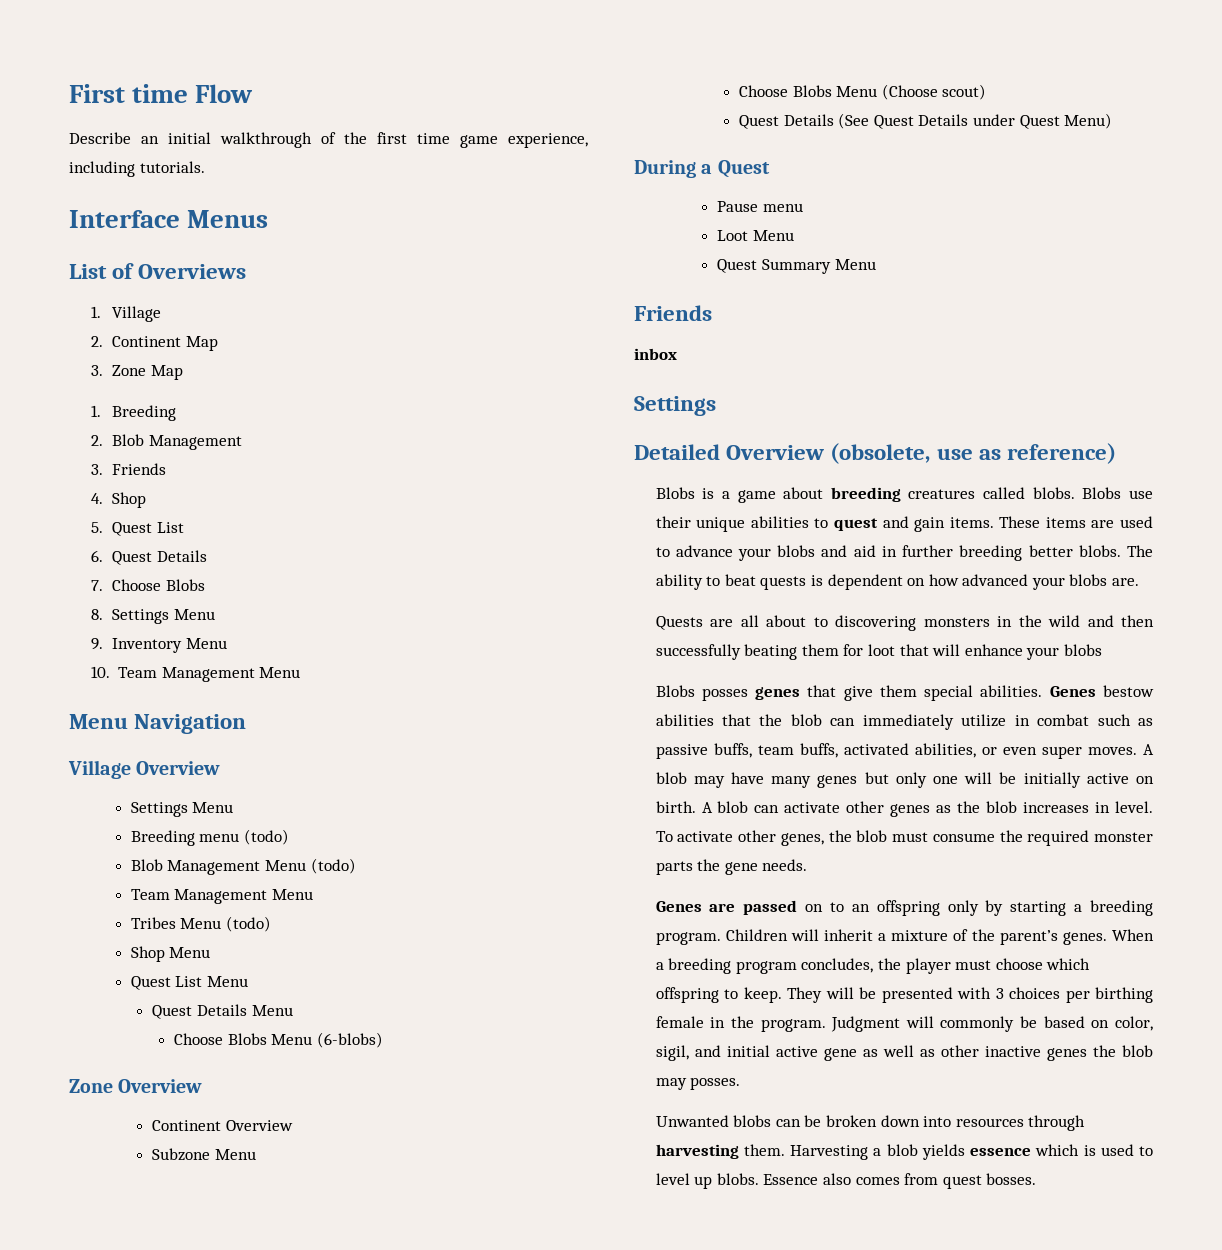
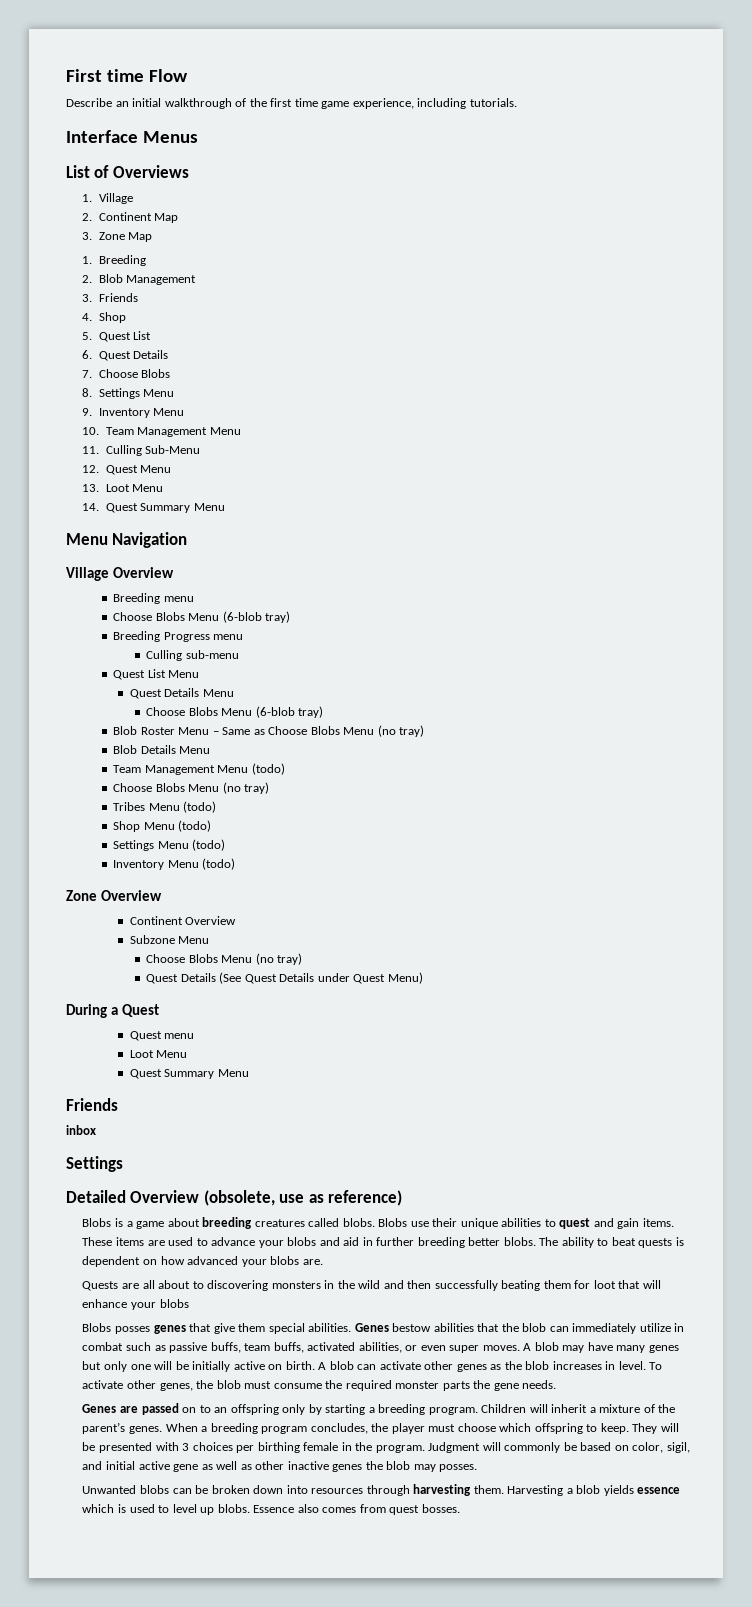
+ 11. Culling Sub-Menu
+ 12. Quest Menu
+ 13. Loot Menu
+ 14. Quest Summary Menu
  Village Overview
- Settings Menu
- Breeding menu (todo)
- Blob Management Menu (todo)
- Team Management Menu
- Tribes Menu (todo)
- Shop Menu
+ Breeding menu
+ Choose Blobs Menu (6-blob tray)
+ Breeding Progress menu
+ Culling sub-menu
  Quest Details Menu
- Choose Blobs Menu (6-blobs)
+ Choose Blobs Menu (6-blob tray)
+ Blob Roster Menu – Same as Choose Blobs Menu (no tray)
+ Blob Details Menu
+ Team Management Menu (todo)
+ Choose Blobs Menu (no tray)
+ Tribes Menu (todo)
+ Shop Menu (todo)
+ Settings Menu (todo)
+ Inventory Menu (todo)
  Subzone Menu
- Choose Blobs Menu (Choose scout)
+ Choose Blobs Menu (no tray)
- Pause menu
+ Quest menu

